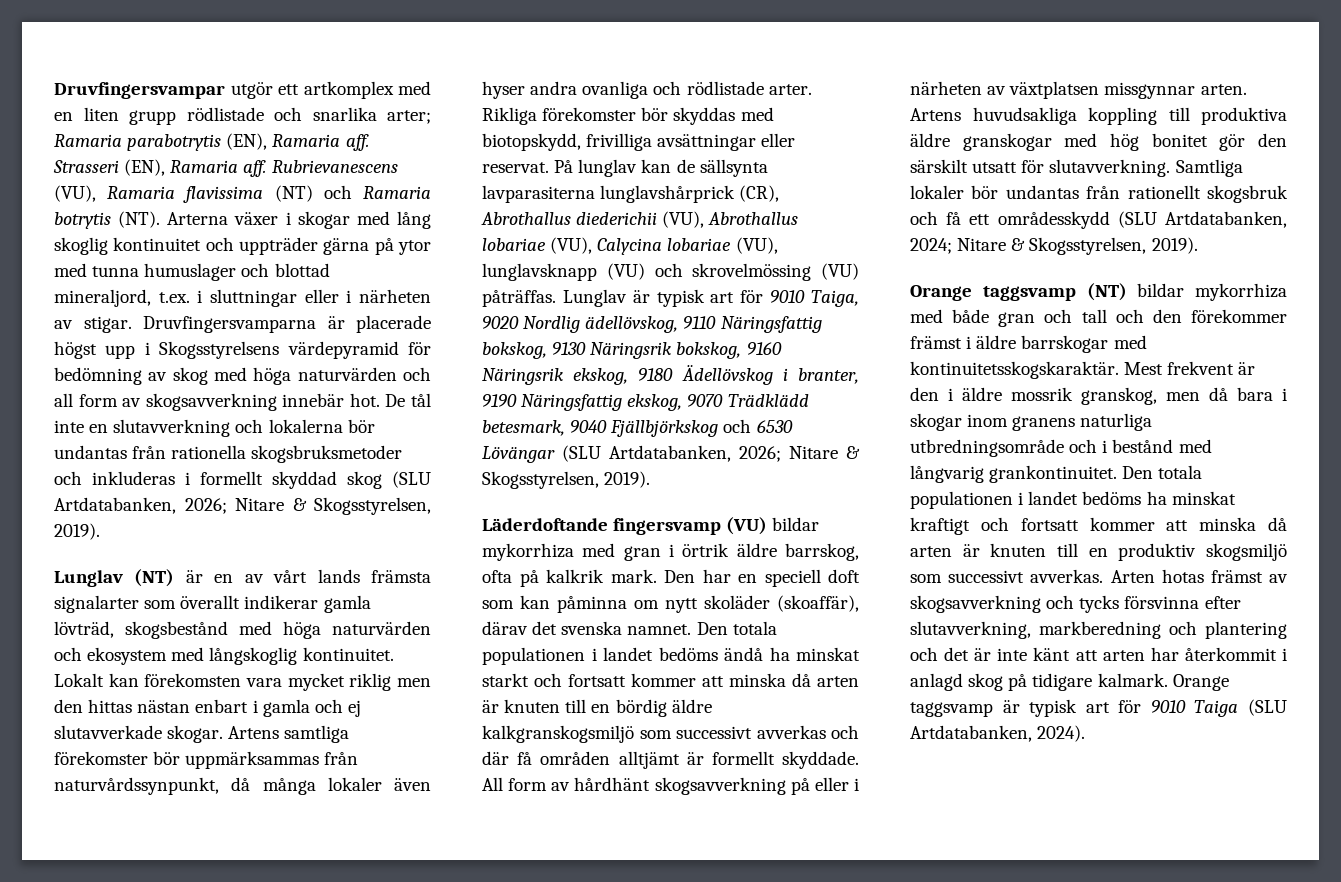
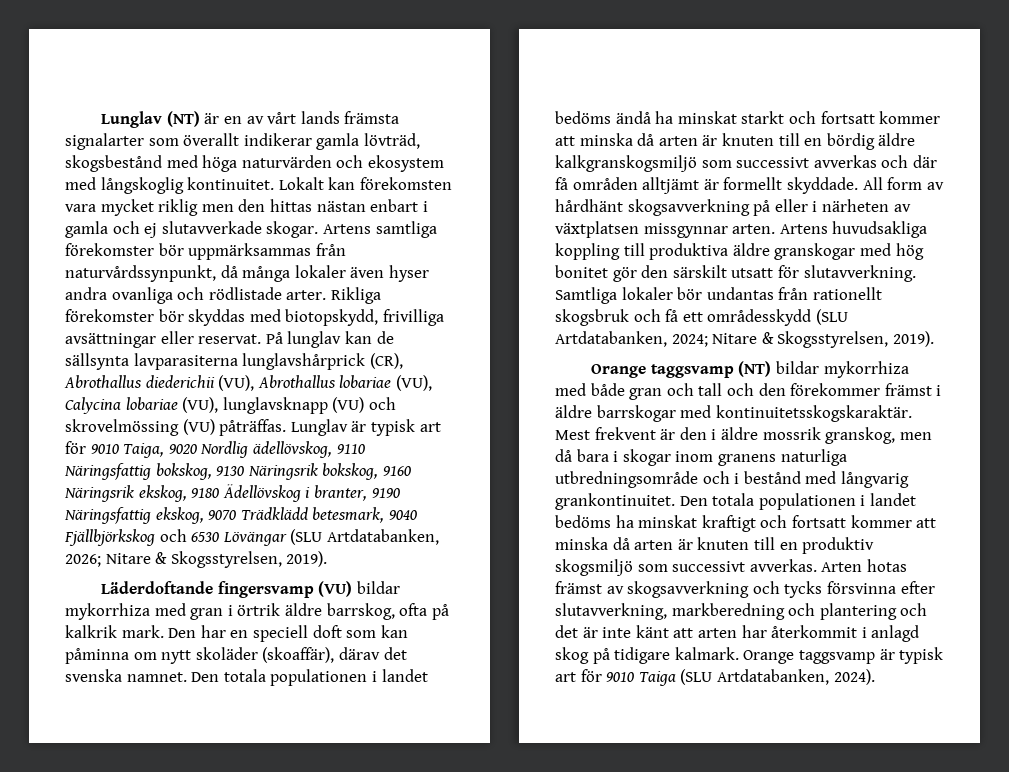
- Druvfingersvampar utgör ett artkomplex med en liten grupp rödlistade och snarlika arter; Ramaria parabotrytis (EN), Ramaria aff. Strasseri (EN), Ramaria aff. Rubrievanescens (VU), Ramaria flavissima (NT) och Ramaria botrytis (NT). Arterna växer i skogar med lång skoglig kontinuitet och uppträder gärna på ytor med tunna humuslager och blottad mineraljord, t.ex. i sluttningar eller i närheten av stigar. Druvfingersvamparna är placerade högst upp i Skogsstyrelsens värdepyramid för bedömning av skog med höga naturvärden och all form av skogsavverkning innebär hot. De tål inte en slutavverkning och lokalerna bör undantas från rationella skogsbruksmetoder och inkluderas i formellt skyddad skog (SLU Artdatabanken, 2026; Nitare & Skogsstyrelsen, 2019).

